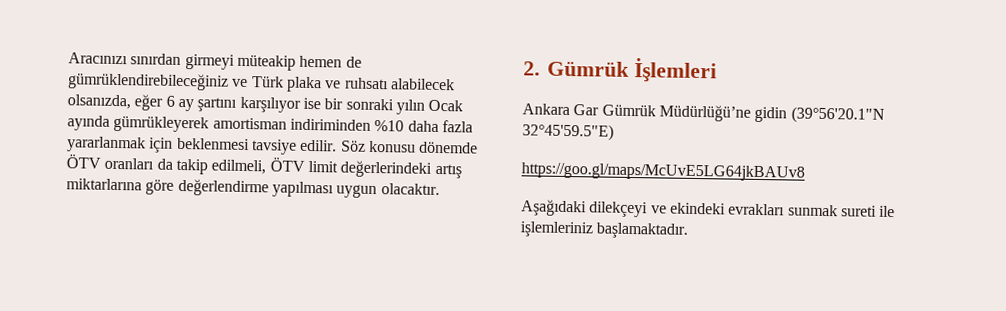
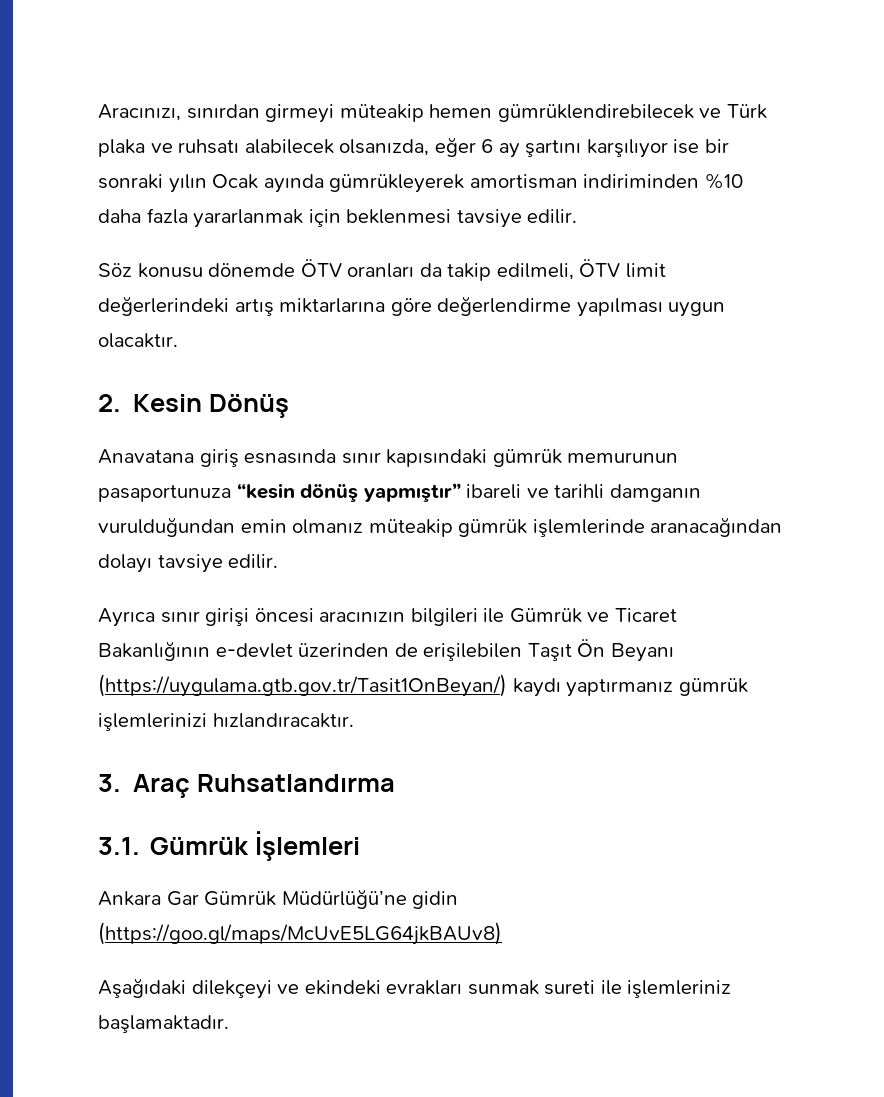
- Aracınızı sınırdan girmeyi müteakip hemen de gümrüklendirebileceğiniz ve Türk plaka ve ruhsatı alabilecek olsanızda, eğer 6 ay şartını karşılıyor ise bir sonraki yılın Ocak ayında gümrükleyerek amortisman indiriminden %10 daha fazla yararlanmak için beklenmesi tavsiye edilir. Söz konusu dönemde ÖTV oranları da takip edilmeli, ÖTV limit değerlerindeki artış miktarlarına göre değerlendirme yapılması uygun olacaktır.
+ Aracınızı, sınırdan girmeyi müteakip hemen gümrüklendirebilecek ve Türk plaka ve ruhsatı alabilecek olsanızda, eğer 6 ay şartını karşılıyor ise bir sonraki yılın Ocak ayında gümrükleyerek amortisman indiriminden %10 daha fazla yararlanmak için beklenmesi tavsiye edilir.
+ Söz konusu dönemde ÖTV oranları da takip edilmeli, ÖTV limit değerlerindeki artış miktarlarına göre değerlendirme yapılması uygun olacaktır.
- 2. Gümrük İşlemleri
+ 2. Kesin Dönüş
+ Anavatana giriş esnasında sınır kapısındaki gümrük memurunun pasaportunuza “kesin dönüş yapmıştır” ibareli ve tarihli damganın vurulduğundan emin olmanız müteakip gümrük işlemlerinde aranacağından dolayı tavsiye edilir.
+ Ayrıca sınır girişi öncesi aracınızın bilgileri ile Gümrük ve Ticaret Bakanlığının e-devlet üzerinden de erişilebilen Taşıt Ön Beyanı (https://uygulama.gtb.gov.tr/Tasit1OnBeyan/) kaydı yaptırmanız gümrük işlemlerinizi hızlandıracaktır.
+ 3. Araç Ruhsatlandırma
+ 3.1. Gümrük İşlemleri
- Ankara Gar Gümrük Müdürlüğü’ne gidin (39°56'20.1"N 32°45'59.5"E)
- https://goo.gl/maps/McUvE5LG64jkBAUv8
+ Ankara Gar Gümrük Müdürlüğü’ne gidin (https://goo.gl/maps/McUvE5LG64jkBAUv8)

